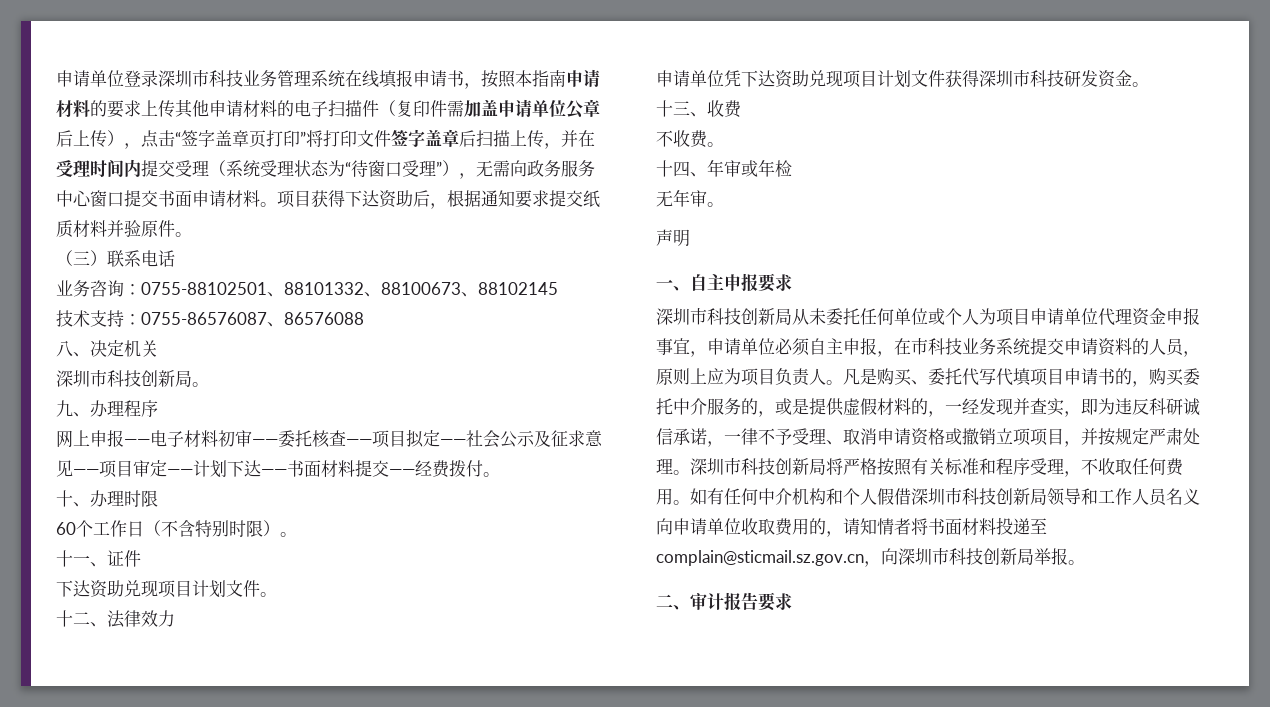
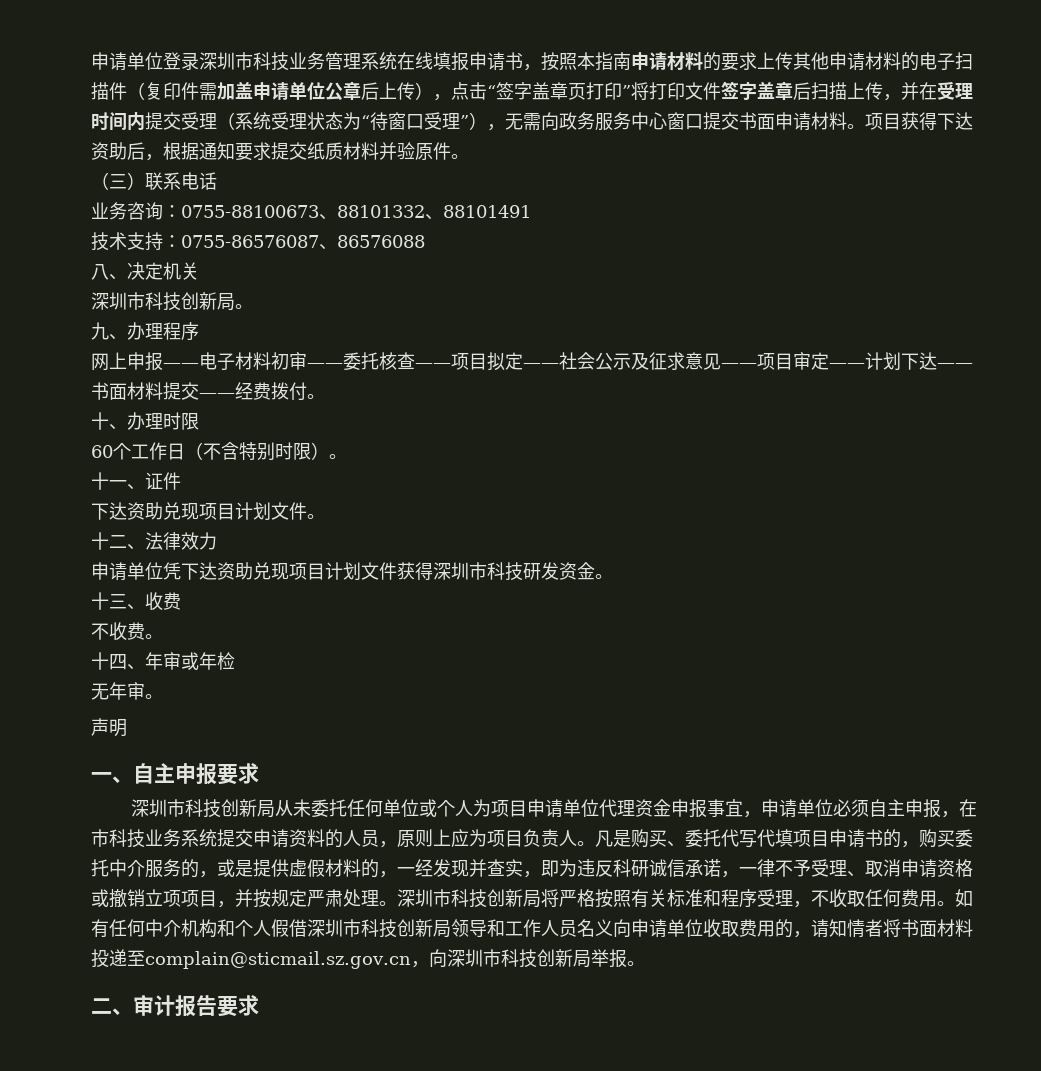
- 业务咨询：0755-88102501、88101332、88100673、88102145
+ 业务咨询：0755-88100673、88101332、88101491

